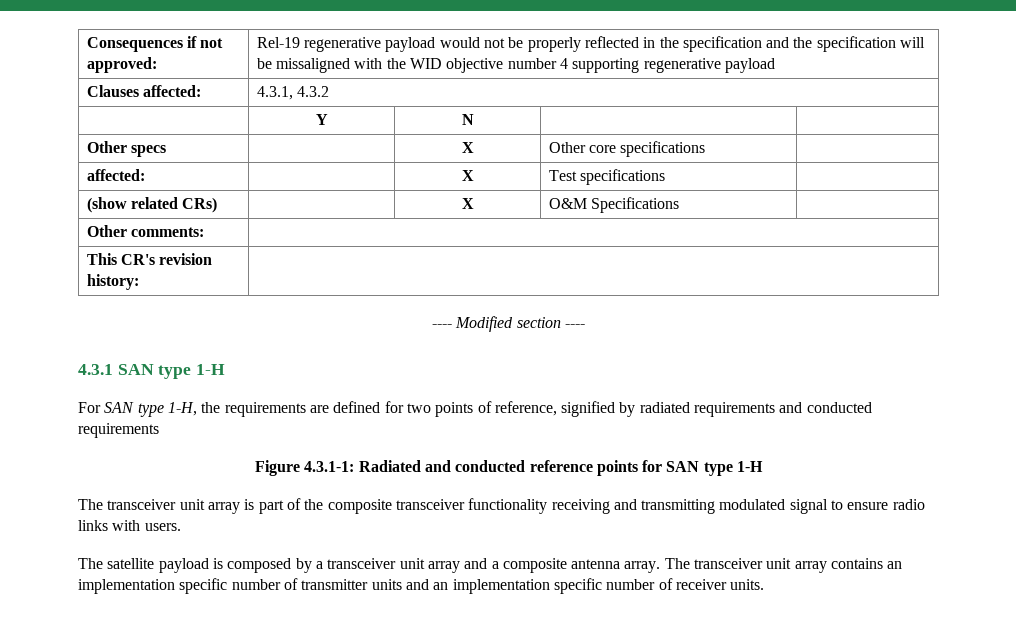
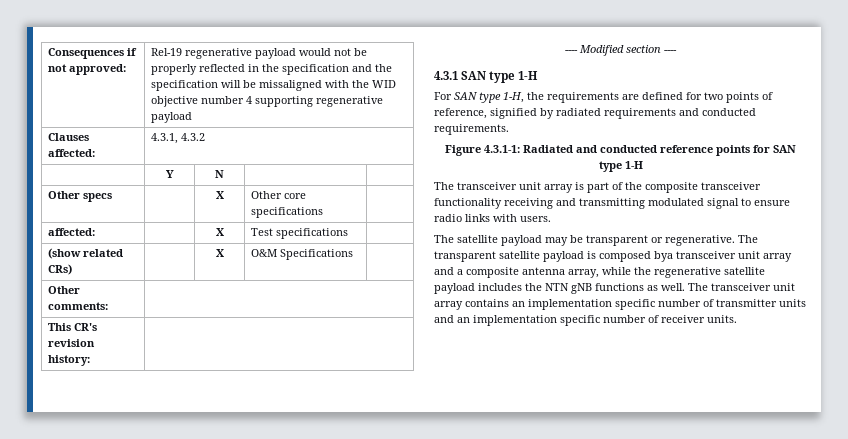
- For SAN type 1-H, the requirements are defined for two points of reference, signified by radiated requirements and conducted requirements
+ For SAN type 1-H, the requirements are defined for two points of reference, signified by radiated requirements and conducted requirements.
- The satellite payload is composed by a transceiver unit array and a composite antenna array.
+ The satellite payload may be transparent or regenerative. The transparent satellite payload is composed bya transceiver unit array and a composite antenna array, while the regenerative satellite payload includes the NTN gNB functions as well.

